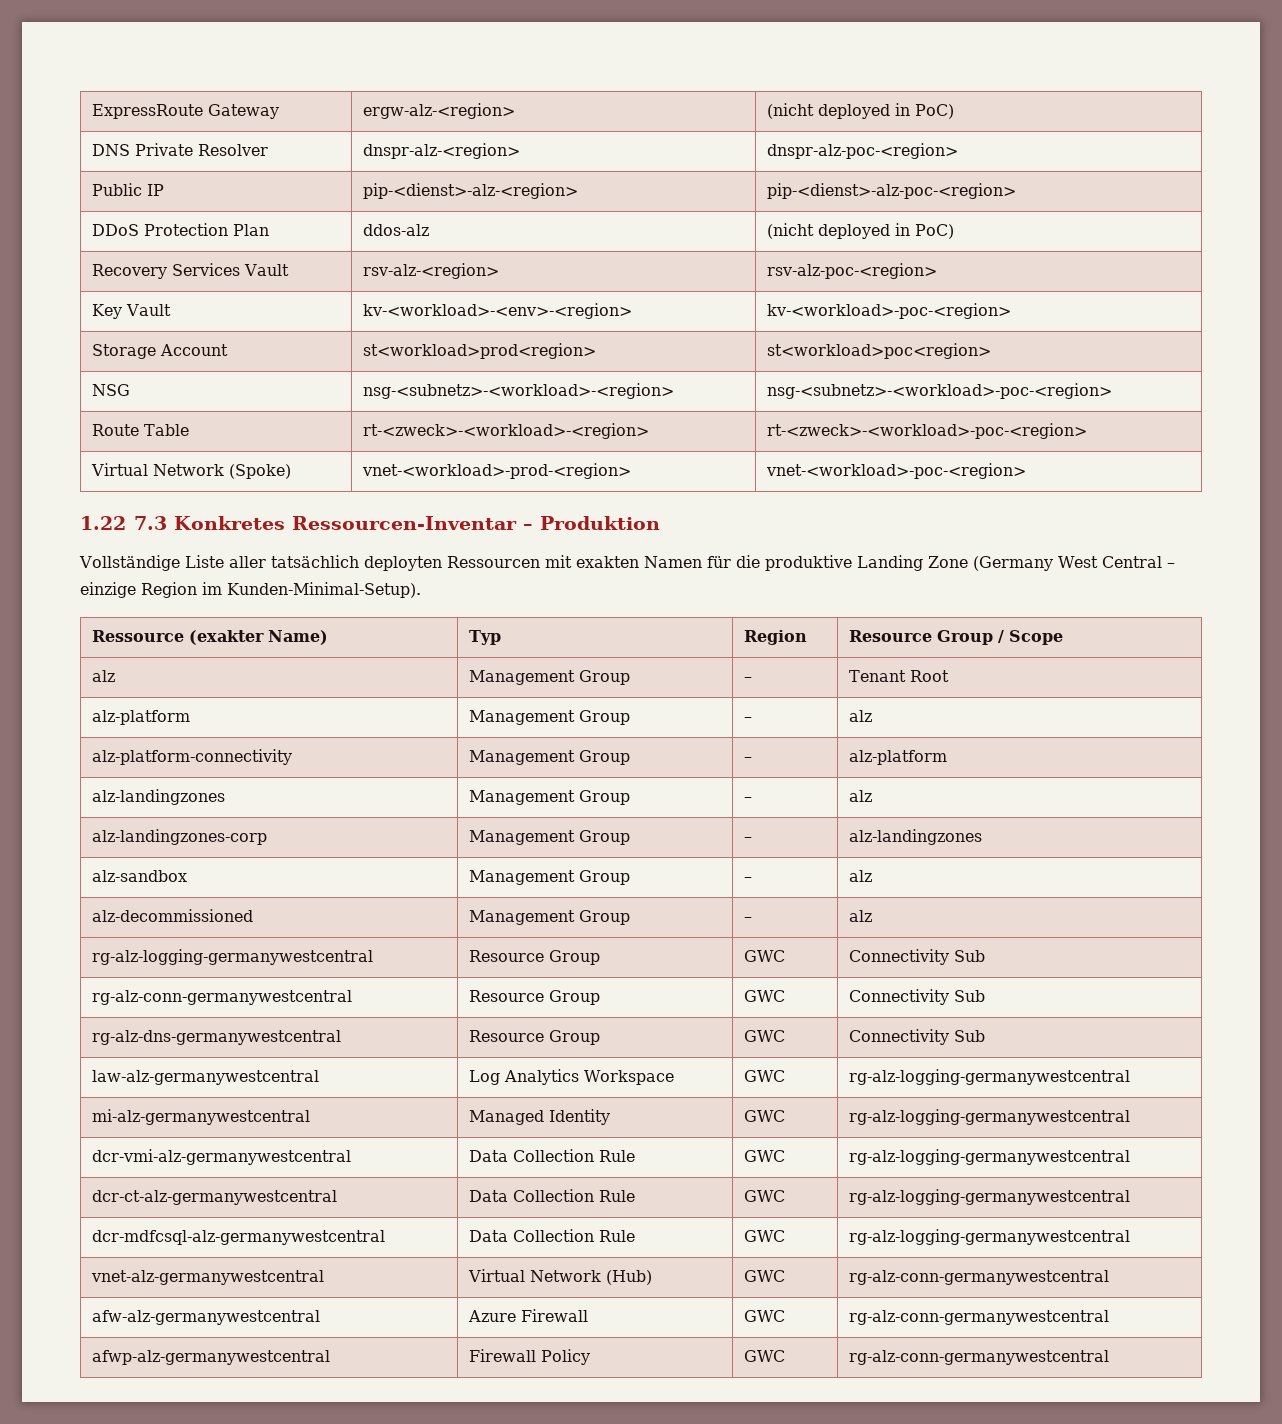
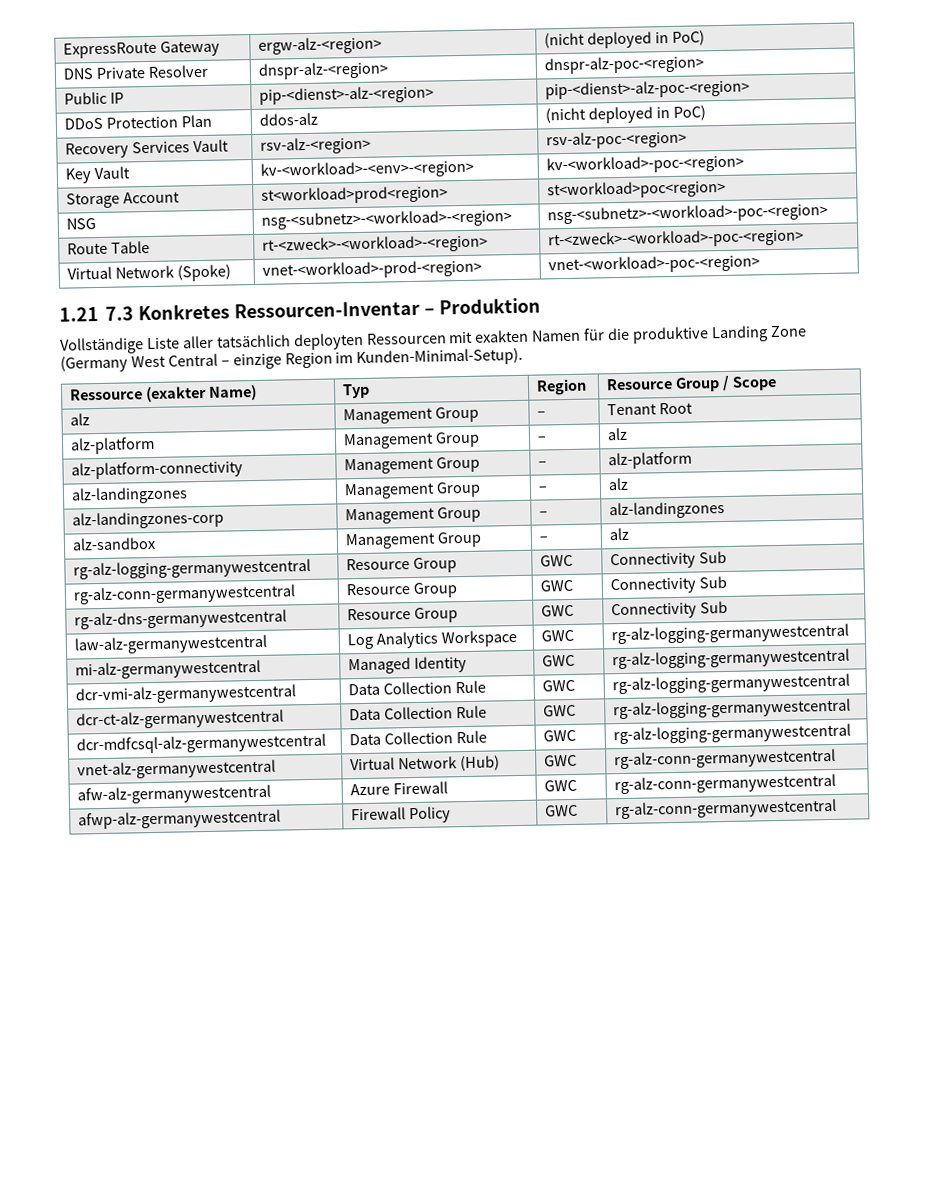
- 1.22 7.3 Konkretes Ressourcen-Inventar – Produktion
+ 1.21 7.3 Konkretes Ressourcen-Inventar – Produktion
- alz-decommissioned | Management Group | – | alz

